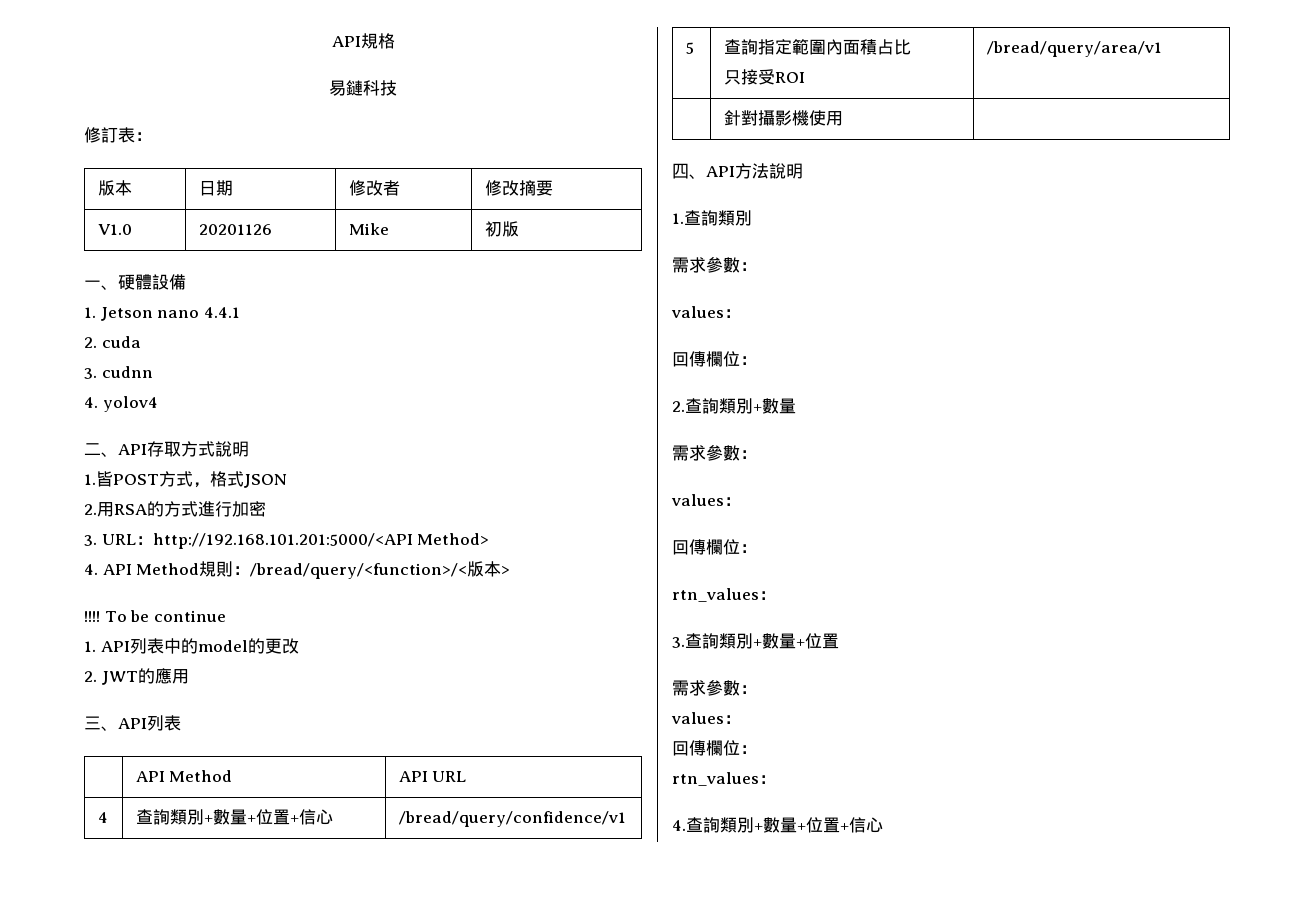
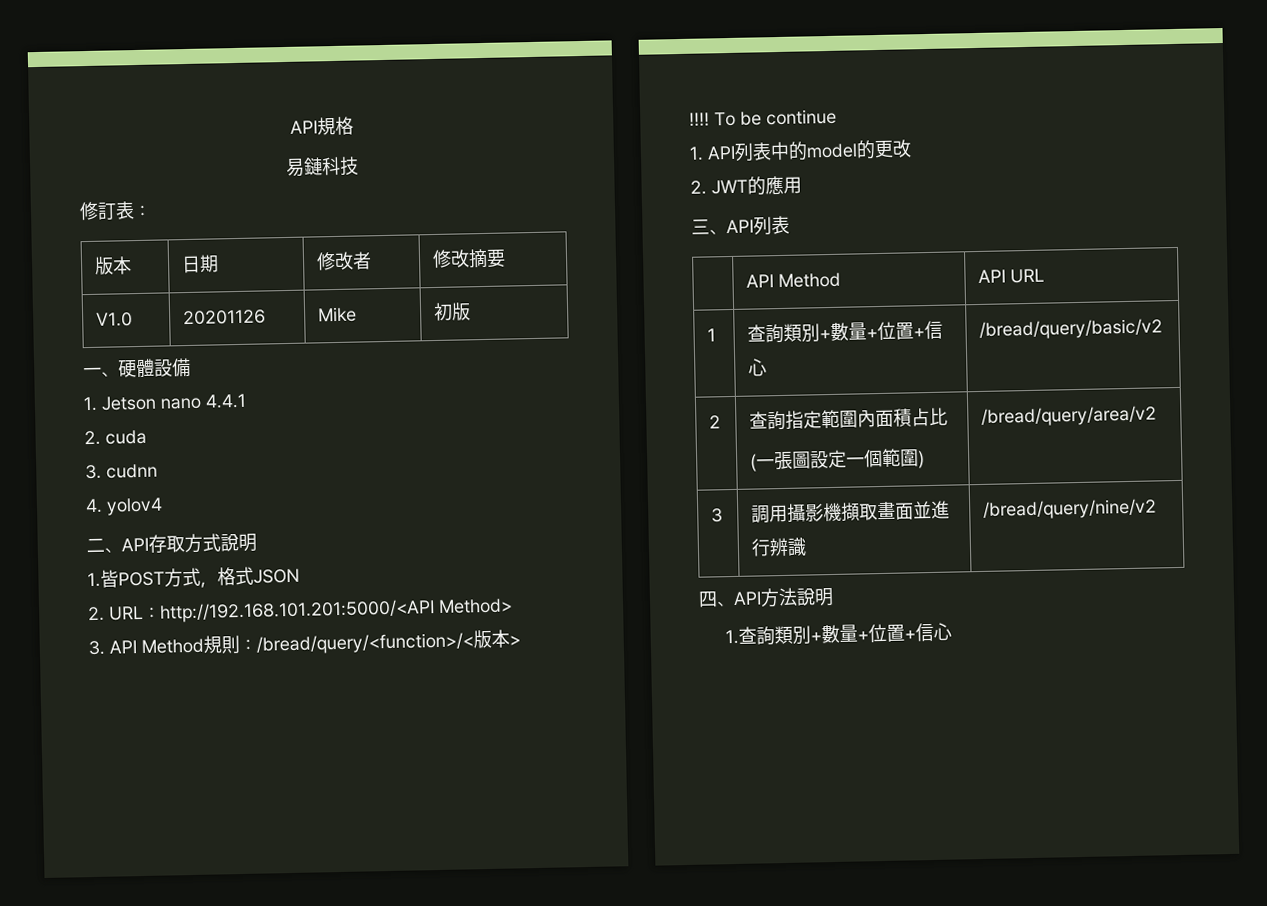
- 2.用RSA的方式進行加密
- 3. URL：http://192.168.101.201:5000/<API Method>
+ 2. URL：http://192.168.101.201:5000/<API Method>
- 4. API Method規則：/bread/query/<function>/<版本>
+ 3. API Method規則：/bread/query/<function>/<版本>
- 4 | 查詢類別+數量+位置+信心 | /bread/query/confidence/v1
- 5 | 查詢指定範圍內面積占比
- 只接受ROI | /bread/query/area/v1
- | 針對攝影機使用 |
+ 1 | 查詢類別+數量+位置+信心 | /bread/query/basic/v2
+ 2 | 查詢指定範圍內面積占比
+ (一張圖設定一個範圍) | /bread/query/area/v2
+ 3 | 調用攝影機擷取畫面並進行辨識 | /bread/query/nine/v2
- 1.查詢類別
- 需求參數：
- values：
- 回傳欄位：
- 2.查詢類別+數量
- 需求參數：
- values：
- 回傳欄位：
- rtn_values：
- 3.查詢類別+數量+位置
- 需求參數：
- values：
- 回傳欄位：
- rtn_values：
- 4.查詢類別+數量+位置+信心
+ 1.查詢類別+數量+位置+信心

